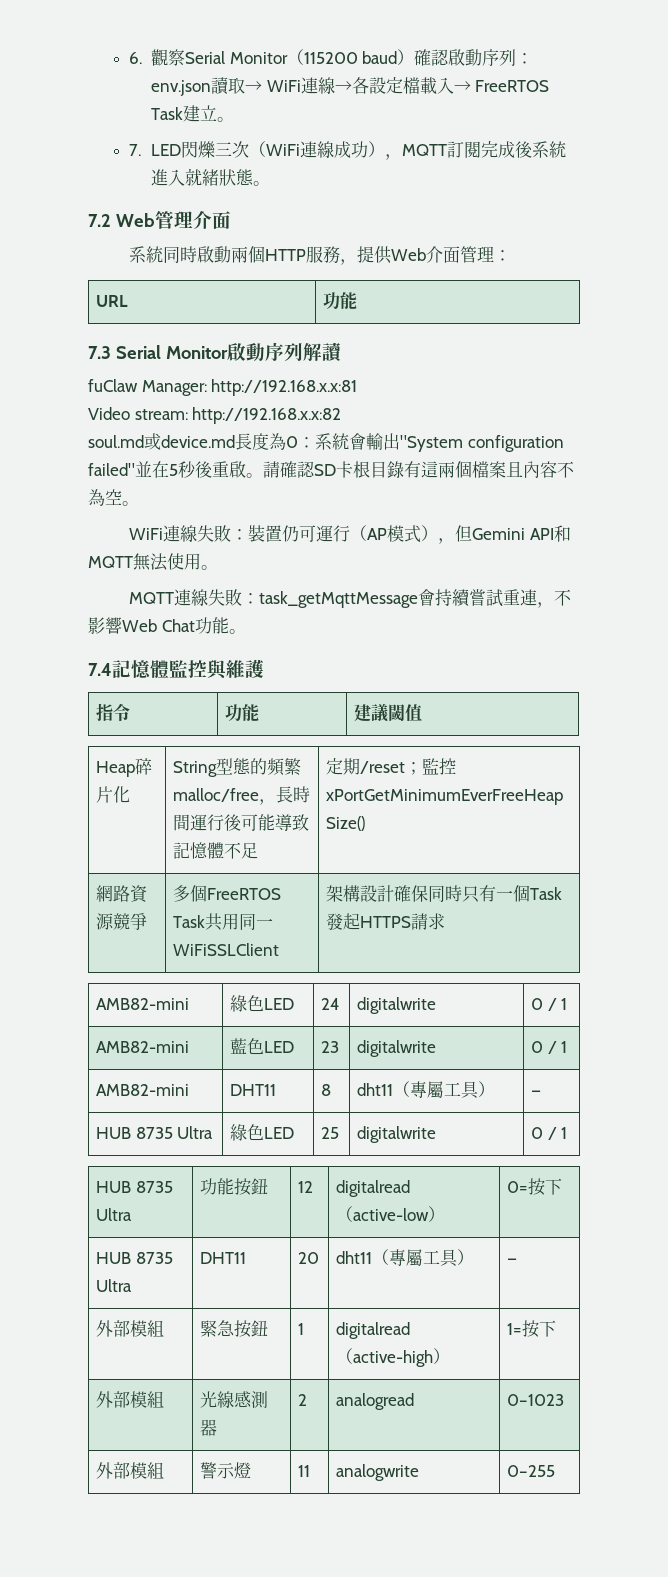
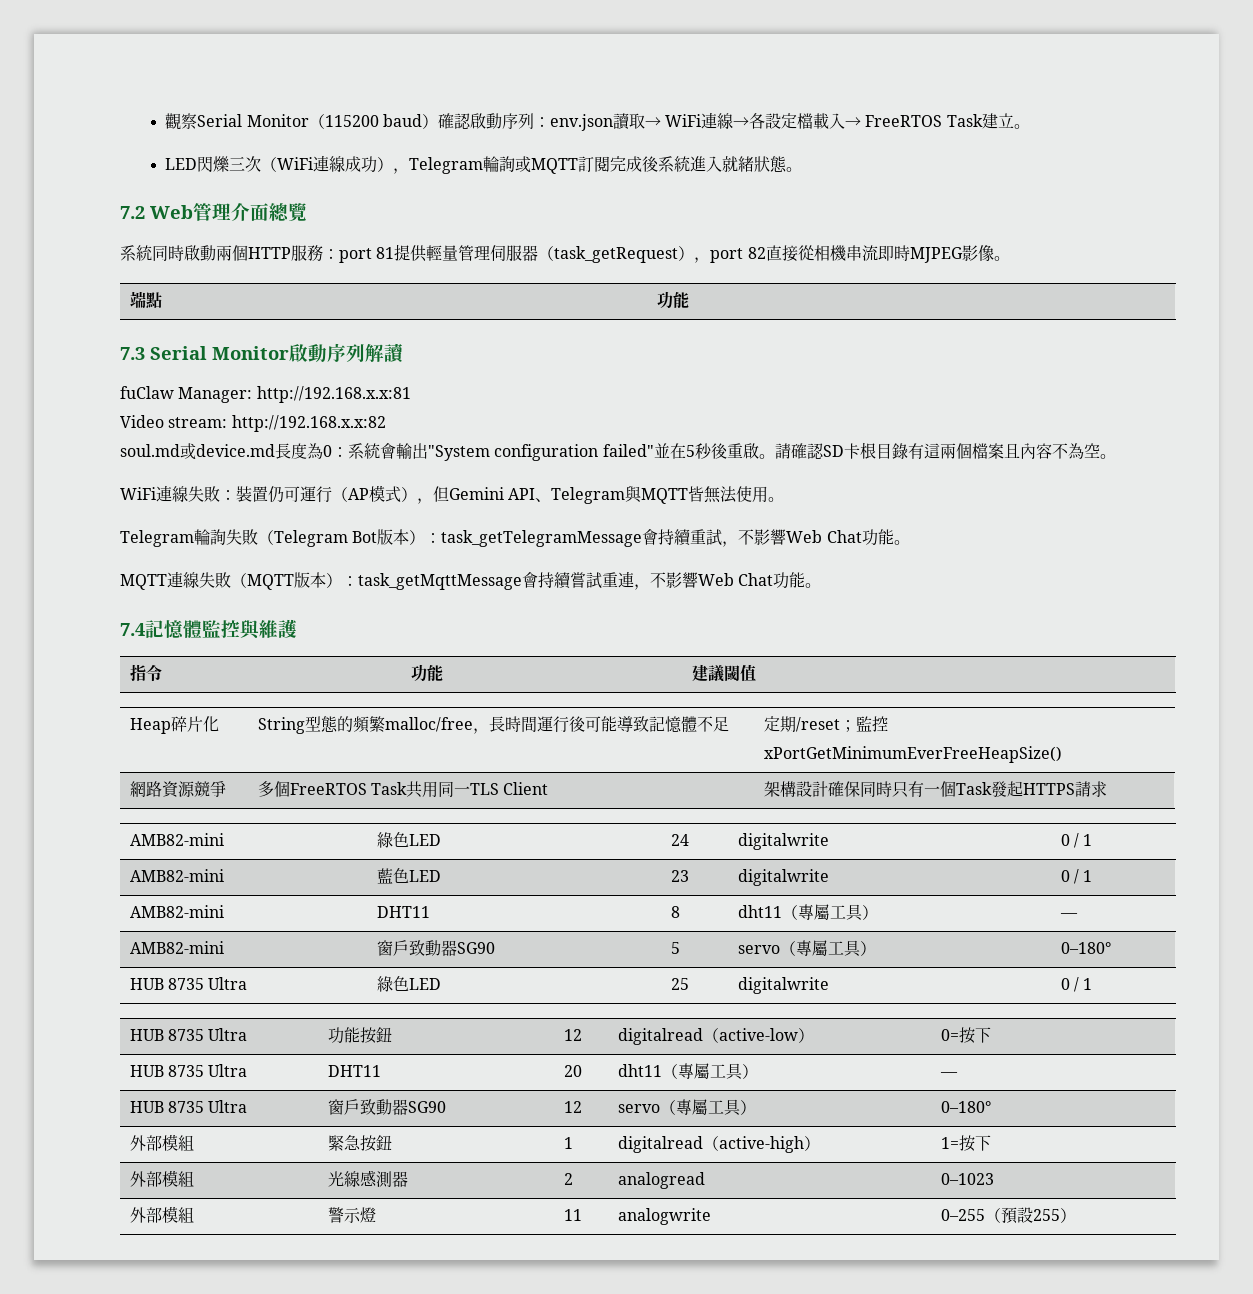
- 6.觀察Serial Monitor（115200 baud）確認啟動序列：env.json讀取→ WiFi連線→各設定檔載入→ FreeRTOS Task建立。
+ 觀察Serial Monitor（115200 baud）確認啟動序列：env.json讀取→ WiFi連線→各設定檔載入→ FreeRTOS Task建立。
- 7. LED閃爍三次（WiFi連線成功），MQTT訂閱完成後系統進入就緒狀態。
+ LED閃爍三次（WiFi連線成功），Telegram輪詢或MQTT訂閱完成後系統進入就緒狀態。
- 7.2 Web管理介面
+ 7.2 Web管理介面總覽
- 系統同時啟動兩個HTTP服務，提供Web介面管理：
- URL | 功能
+ 系統同時啟動兩個HTTP服務：port 81提供輕量管理伺服器（task_getRequest），port 82直接從相機串流即時MJPEG影像。
+ 端點 | 功能
- WiFi連線失敗：裝置仍可運行（AP模式），但Gemini API和MQTT無法使用。
+ WiFi連線失敗：裝置仍可運行（AP模式），但Gemini API、Telegram與MQTT皆無法使用。
+ Telegram輪詢失敗（Telegram Bot版本）：task_getTelegramMessage會持續重試，不影響Web Chat功能。
- MQTT連線失敗：task_getMqttMessage會持續嘗試重連，不影響Web Chat功能。
+ MQTT連線失敗（MQTT版本）：task_getMqttMessage會持續嘗試重連，不影響Web Chat功能。
- 網路資源競爭 | 多個FreeRTOS Task共用同一WiFiSSLClient | 架構設計確保同時只有一個Task發起HTTPS請求
+ 網路資源競爭 | 多個FreeRTOS Task共用同一TLS Client | 架構設計確保同時只有一個Task發起HTTPS請求
+ AMB82-mini | 窗戶致動器SG90 | 5 | servo（專屬工具） | 0–180°
+ HUB 8735 Ultra | 窗戶致動器SG90 | 12 | servo（專屬工具） | 0–180°
- 外部模組 | 警示燈 | 11 | analogwrite | 0–255
+ 外部模組 | 警示燈 | 11 | analogwrite | 0–255（預設255）

